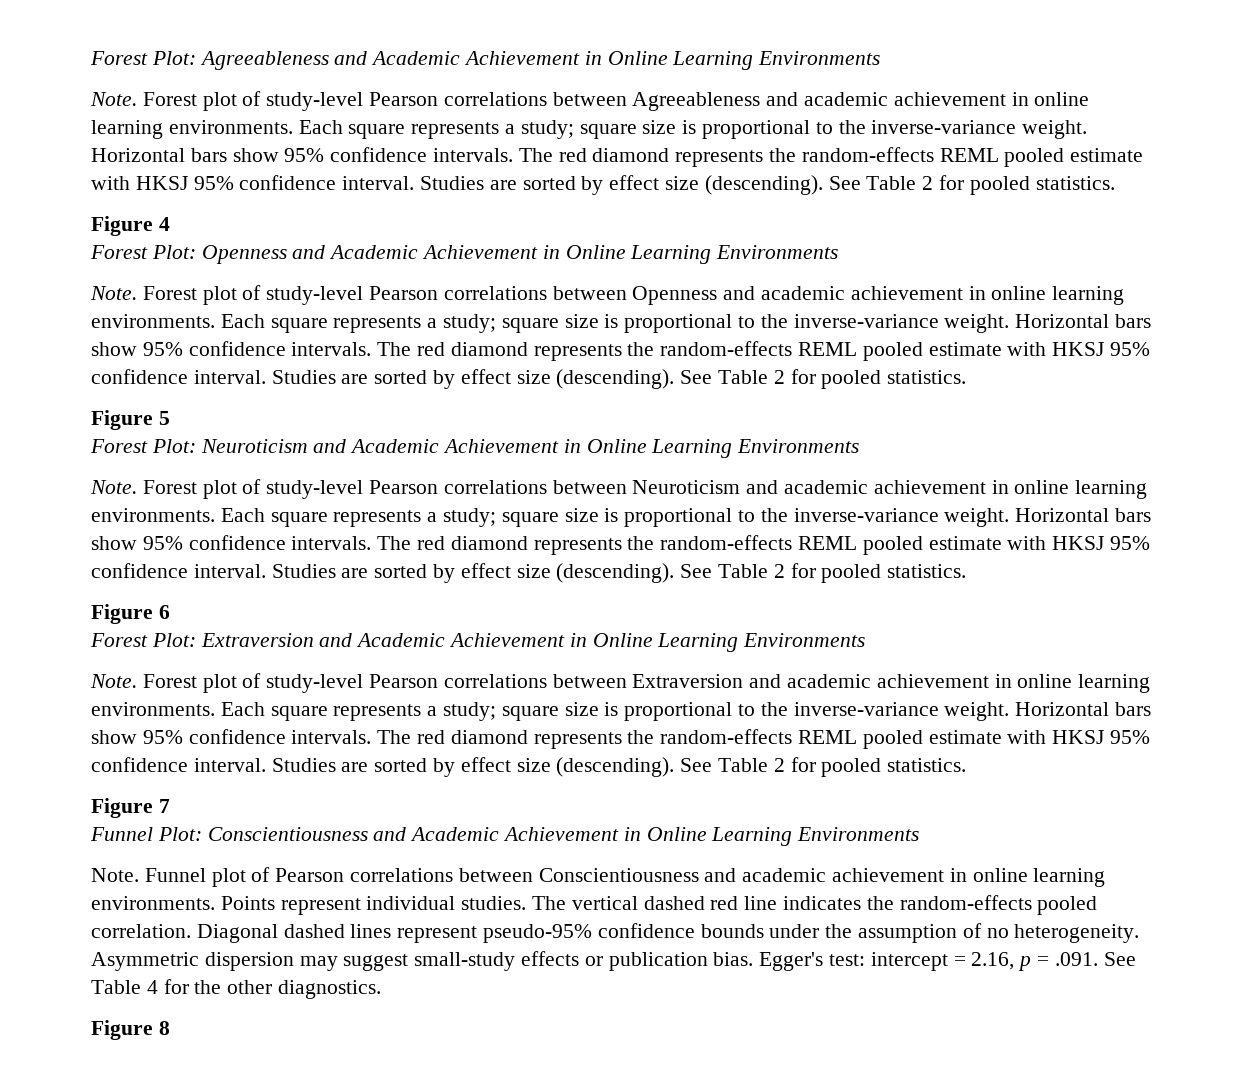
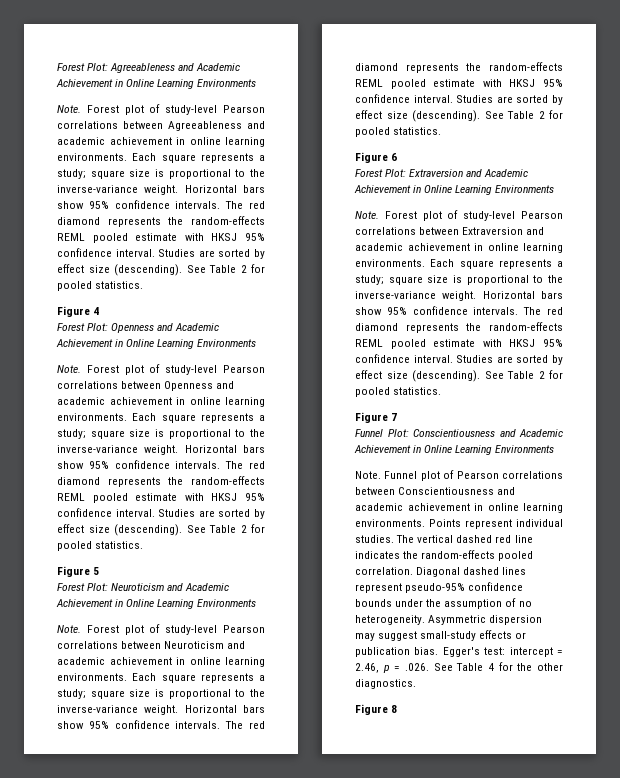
- Egger's test: intercept = 2.16, p = .091. See Table 4 for the other diagnostics.
+ Egger's test: intercept = 2.46, p = .026. See Table 4 for the other diagnostics.

